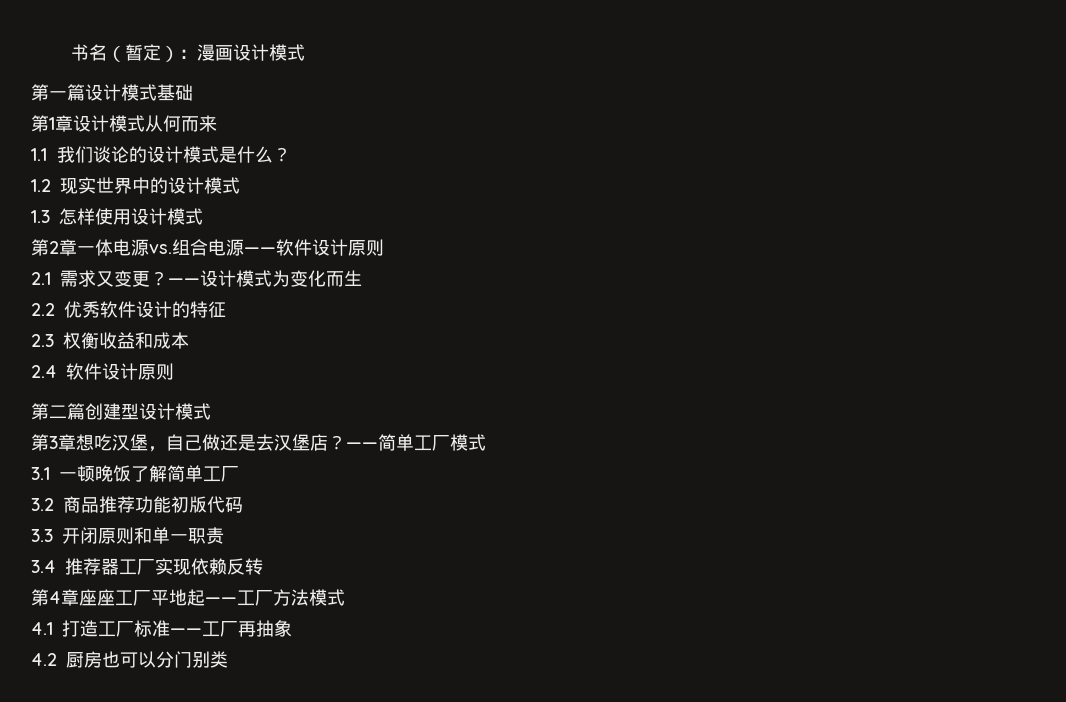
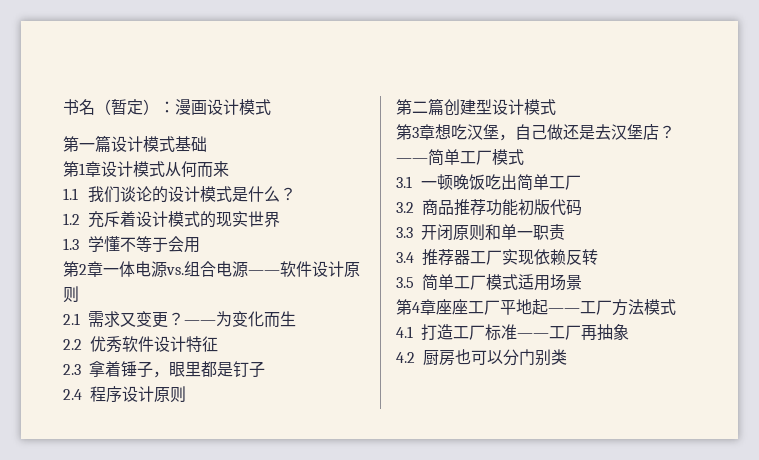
- 1.2现实世界中的设计模式
- 1.3怎样使用设计模式
+ 1.2充斥着设计模式的现实世界
+ 1.3学懂不等于会用
- ——设计模式为变化而生
+ ——为变化而生
- 2.2优秀软件设计的特征
+ 2.2优秀软件设计特征
- 2.3权衡收益和成本
+ 2.3拿着锤子，眼里都是钉子
- 2.4软件设计原则
+ 2.4程序设计原则
- 3.1一顿晚饭了解简单工厂
+ 3.1一顿晚饭吃出简单工厂
+ 3.5简单工厂模式适用场景

